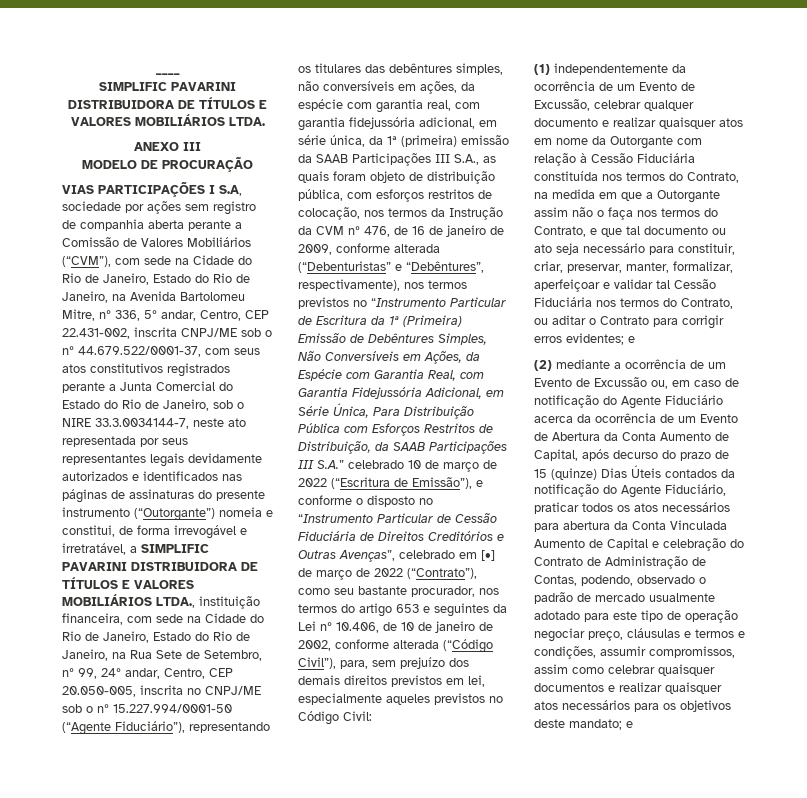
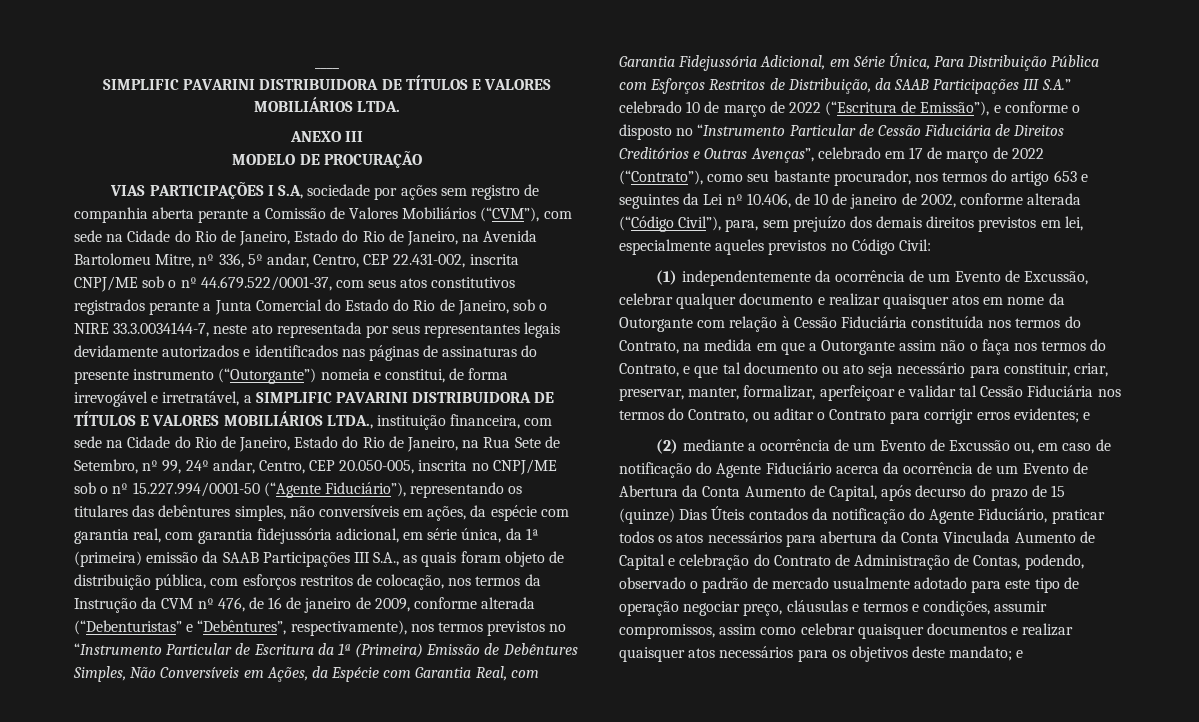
- VIAS PARTICIPAÇÕES I S.A, sociedade por ações sem registro de companhia aberta perante a Comissão de Valores Mobiliários (“CVM”), com sede na Cidade do Rio de Janeiro, Estado do Rio de Janeiro, na Avenida Bartolomeu Mitre, nº 336, 5º andar, Centro, CEP 22.431-002, inscrita CNPJ/ME sob o nº 44.679.522/0001-37, com seus atos constitutivos registrados perante a Junta Comercial do Estado do Rio de Janeiro, sob o NIRE 33.3.0034144-7, neste ato representada por seus representantes legais devidamente autorizados e identificados nas páginas de assinaturas do presente instrumento (“Outorgante”) nomeia e constitui, de forma irrevogável e irretratável, a SIMPLIFIC PAVARINI DISTRIBUIDORA DE TÍTULOS E VALORES MOBILIÁRIOS LTDA., instituição financeira, com sede na Cidade do Rio de Janeiro, Estado do Rio de Janeiro, na Rua Sete de Setembro, nº 99, 24º andar, Centro, CEP 20.050-005, inscrita no CNPJ/ME sob o nº 15.227.994/0001-50 (“Agente Fiduciário”), representando os titulares das debêntures simples, não conversíveis em ações, da espécie com garantia real, com garantia fidejussória adicional, em série única, da 1ª (primeira) emissão da SAAB Participações III S.A., as quais foram objeto de distribuição pública, com esforços restritos de colocação, nos termos da Instrução da CVM nº 476, de 16 de janeiro de 2009, conforme alterada (“Debenturistas” e “Debêntures”, respectivamente), nos termos previstos no “Instrumento Particular de Escritura da 1ª (Primeira) Emissão de Debêntures Simples, Não Conversíveis em Ações, da Espécie com Garantia Real, com Garantia Fidejussória Adicional, em Série Única, Para Distribuição Pública com Esforços Restritos de Distribuição, da SAAB Participações III S.A.” celebrado 10 de março de 2022 (“Escritura de Emissão”), e conforme o disposto no “Instrumento Particular de Cessão Fiduciária de Direitos Creditórios e Outras Avenças”, celebrado em [•] de março de 2022 (“Contrato”), como seu bastante procurador, nos termos do artigo 653 e seguintes da Lei nº 10.406, de 10 de janeiro de 2002, conforme alterada (“Código Civil”), para, sem prejuízo dos demais direitos previstos em lei, especialmente aqueles previstos no Código Civil:
+ VIAS PARTICIPAÇÕES I S.A, sociedade por ações sem registro de companhia aberta perante a Comissão de Valores Mobiliários (“CVM”), com sede na Cidade do Rio de Janeiro, Estado do Rio de Janeiro, na Avenida Bartolomeu Mitre, nº 336, 5º andar, Centro, CEP 22.431-002, inscrita CNPJ/ME sob o nº 44.679.522/0001-37, com seus atos constitutivos registrados perante a Junta Comercial do Estado do Rio de Janeiro, sob o NIRE 33.3.0034144-7, neste ato representada por seus representantes legais devidamente autorizados e identificados nas páginas de assinaturas do presente instrumento (“Outorgante”) nomeia e constitui, de forma irrevogável e irretratável, a SIMPLIFIC PAVARINI DISTRIBUIDORA DE TÍTULOS E VALORES MOBILIÁRIOS LTDA., instituição financeira, com sede na Cidade do Rio de Janeiro, Estado do Rio de Janeiro, na Rua Sete de Setembro, nº 99, 24º andar, Centro, CEP 20.050-005, inscrita no CNPJ/ME sob o nº 15.227.994/0001-50 (“Agente Fiduciário”), representando os titulares das debêntures simples, não conversíveis em ações, da espécie com garantia real, com garantia fidejussória adicional, em série única, da 1ª (primeira) emissão da SAAB Participações III S.A., as quais foram objeto de distribuição pública, com esforços restritos de colocação, nos termos da Instrução da CVM nº 476, de 16 de janeiro de 2009, conforme alterada (“Debenturistas” e “Debêntures”, respectivamente), nos termos previstos no “Instrumento Particular de Escritura da 1ª (Primeira) Emissão de Debêntures Simples, Não Conversíveis em Ações, da Espécie com Garantia Real, com Garantia Fidejussória Adicional, em Série Única, Para Distribuição Pública com Esforços Restritos de Distribuição, da SAAB Participações III S.A.” celebrado 10 de março de 2022 (“Escritura de Emissão”), e conforme o disposto no “Instrumento Particular de Cessão Fiduciária de Direitos Creditórios e Outras Avenças”, celebrado em 17 de março de 2022 (“Contrato”), como seu bastante procurador, nos termos do artigo 653 e seguintes da Lei nº 10.406, de 10 de janeiro de 2002, conforme alterada (“Código Civil”), para, sem prejuízo dos demais direitos previstos em lei, especialmente aqueles previstos no Código Civil:

